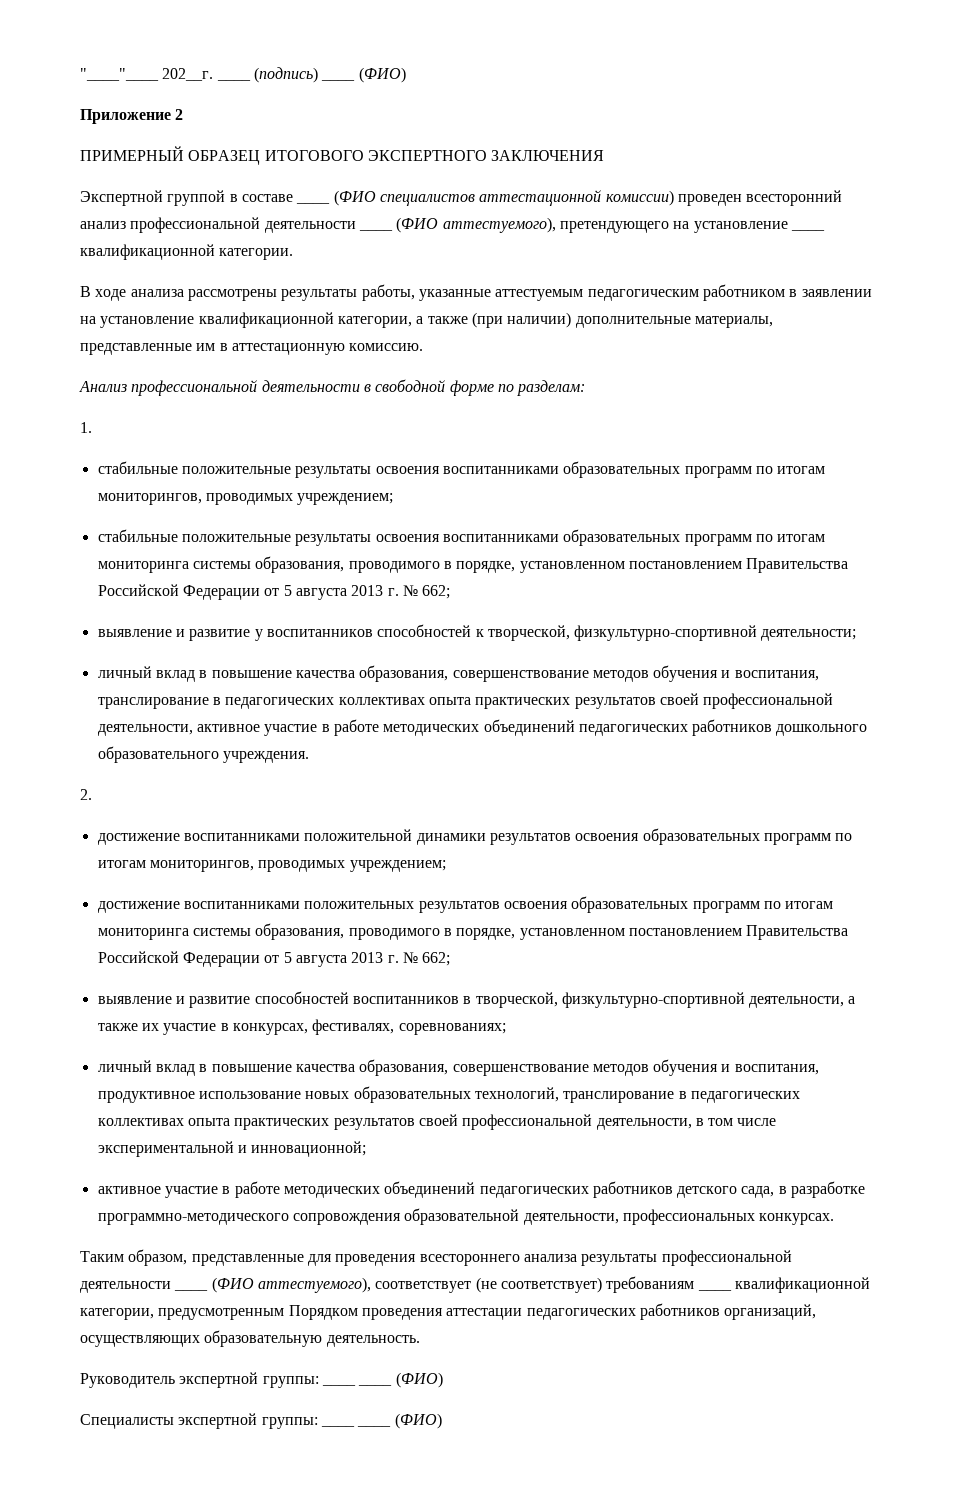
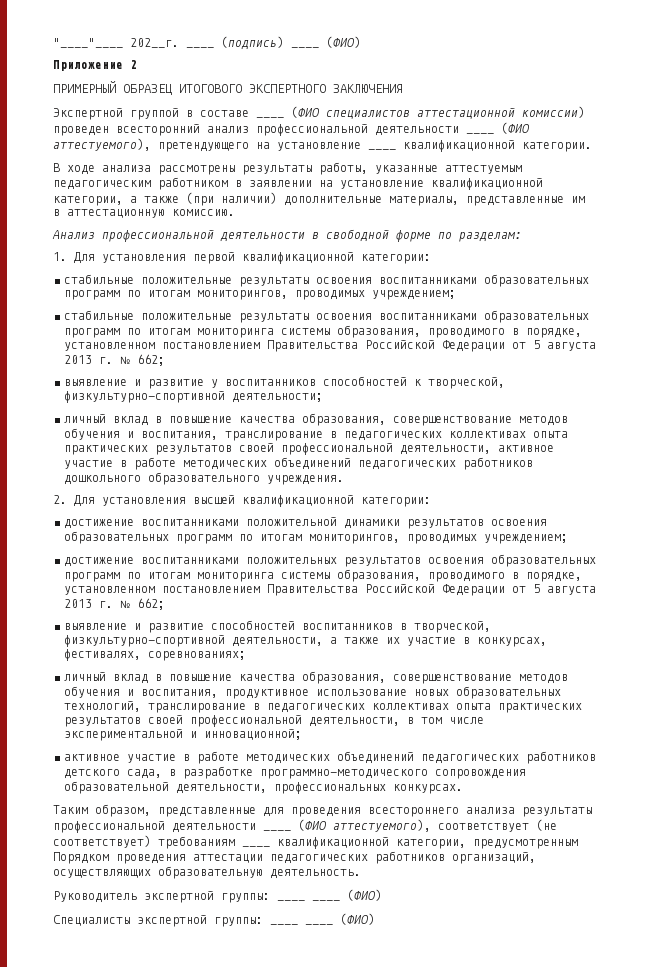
- 1.
+ 1. Для установления первой квалификационной категории:
- 2.
+ 2. Для установления высшей квалификационной категории:

